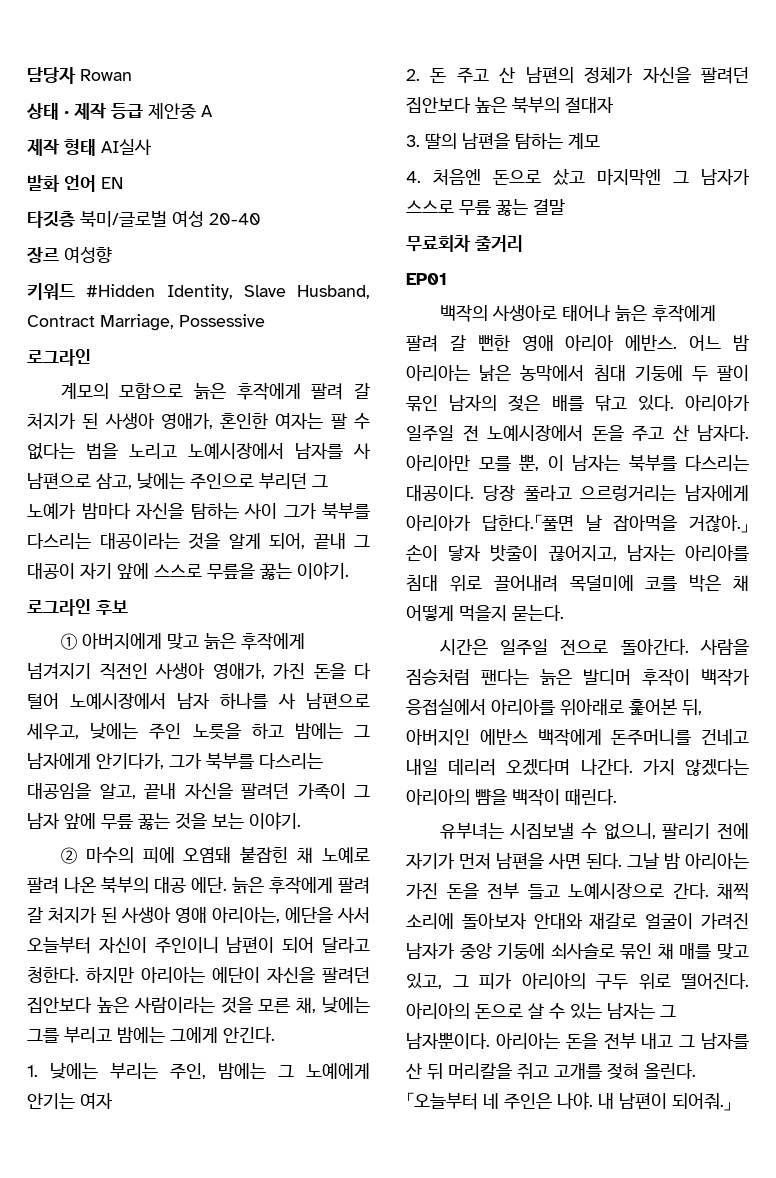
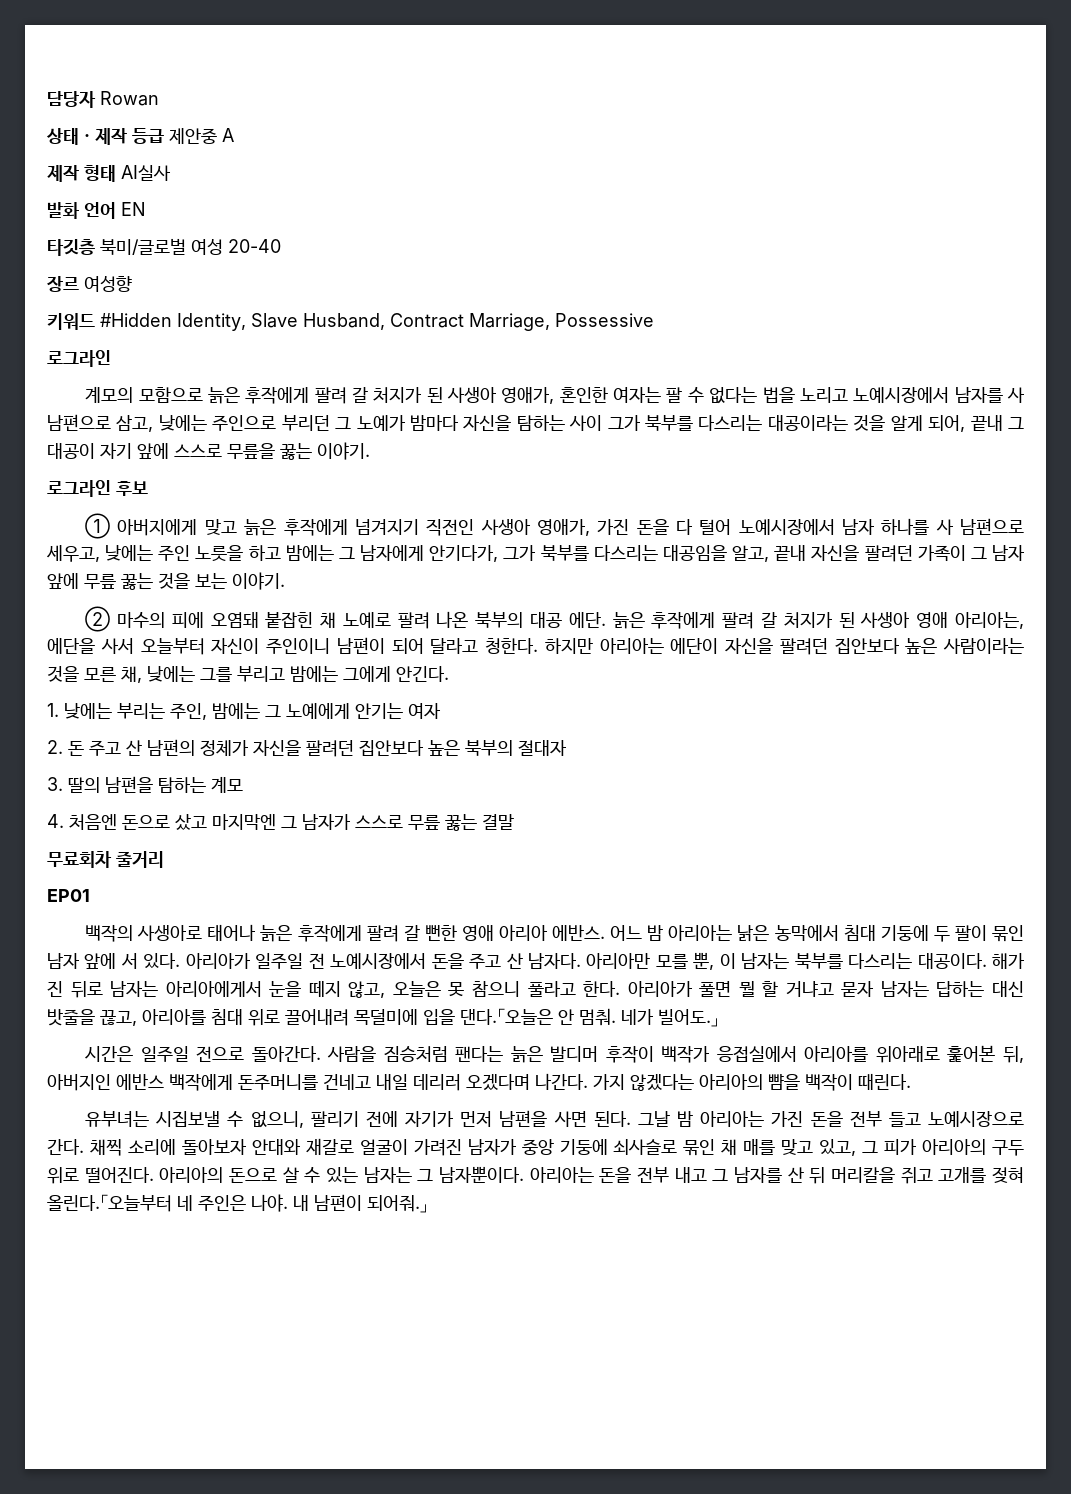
- 어느 밤 아리아는 낡은 농막에서 침대 기둥에 두 팔이 묶인 남자의 젖은 배를 닦고 있다.
+ 어느 밤 아리아는 낡은 농막에서 침대 기둥에 두 팔이 묶인 남자 앞에 서 있다.
- 당장 풀라고 으르렁거리는 남자에게 아리아가 답한다.「풀면 날 잡아먹을 거잖아.」손이 닿자 밧줄이 끊어지고, 남자는 아리아를 침대 위로 끌어내려 목덜미에 코를 박은 채 어떻게 먹을지 묻는다.
+ 해가 진 뒤로 남자는 아리아에게서 눈을 떼지 않고, 오늘은 못 참으니 풀라고 한다. 아리아가 풀면 뭘 할 거냐고 묻자 남자는 답하는 대신 밧줄을 끊고, 아리아를 침대 위로 끌어내려 목덜미에 입을 댄다.「오늘은 안 멈춰. 네가 빌어도.」

